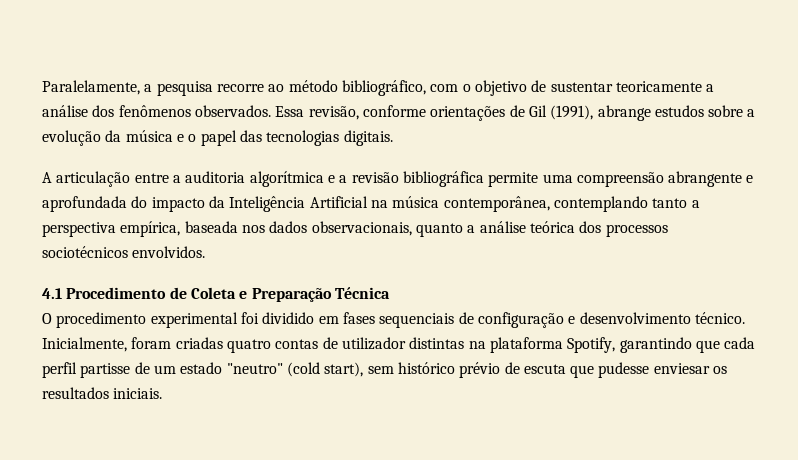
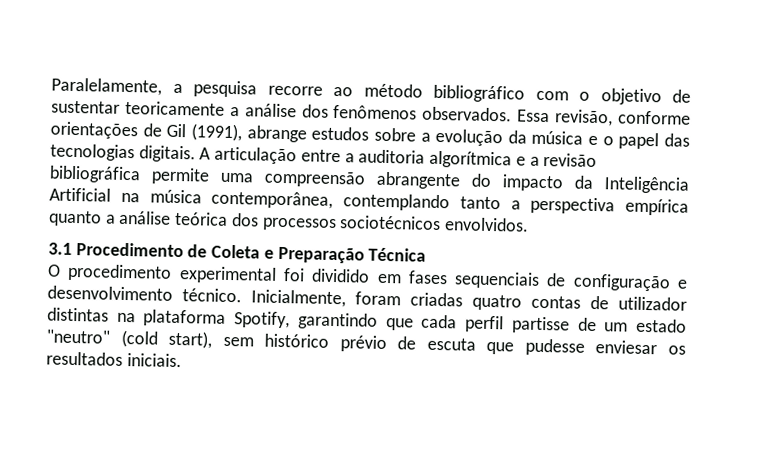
- Paralelamente, a pesquisa recorre ao método bibliográfico, com o objetivo de sustentar teoricamente a análise dos fenômenos observados.
+ Paralelamente, a pesquisa recorre ao método bibliográfico com o objetivo de sustentar teoricamente a análise dos fenômenos observados.
- Essa revisão, conforme orientações de Gil (1991), abrange estudos sobre a evolução da música e o papel das tecnologias digitais.
- A articulação entre a auditoria algorítmica e a revisão bibliográfica permite uma compreensão abrangente e aprofundada do impacto da Inteligência Artificial na música contemporânea, contemplando tanto a perspectiva empírica, baseada nos dados observacionais, quanto a análise teórica dos processos sociotécnicos envolvidos.
+ Essa revisão, conforme orientações de Gil (1991), abrange estudos sobre a evolução da música e o papel das tecnologias digitais. A articulação entre a auditoria algorítmica e a revisão bibliográfica permite uma compreensão abrangente do impacto da Inteligência Artificial na música contemporânea, contemplando tanto a perspectiva empírica quanto a análise teórica dos processos sociotécnicos envolvidos.
- 4.1 Procedimento de Coleta e Preparação Técnica
+ 3.1 Procedimento de Coleta e Preparação Técnica

